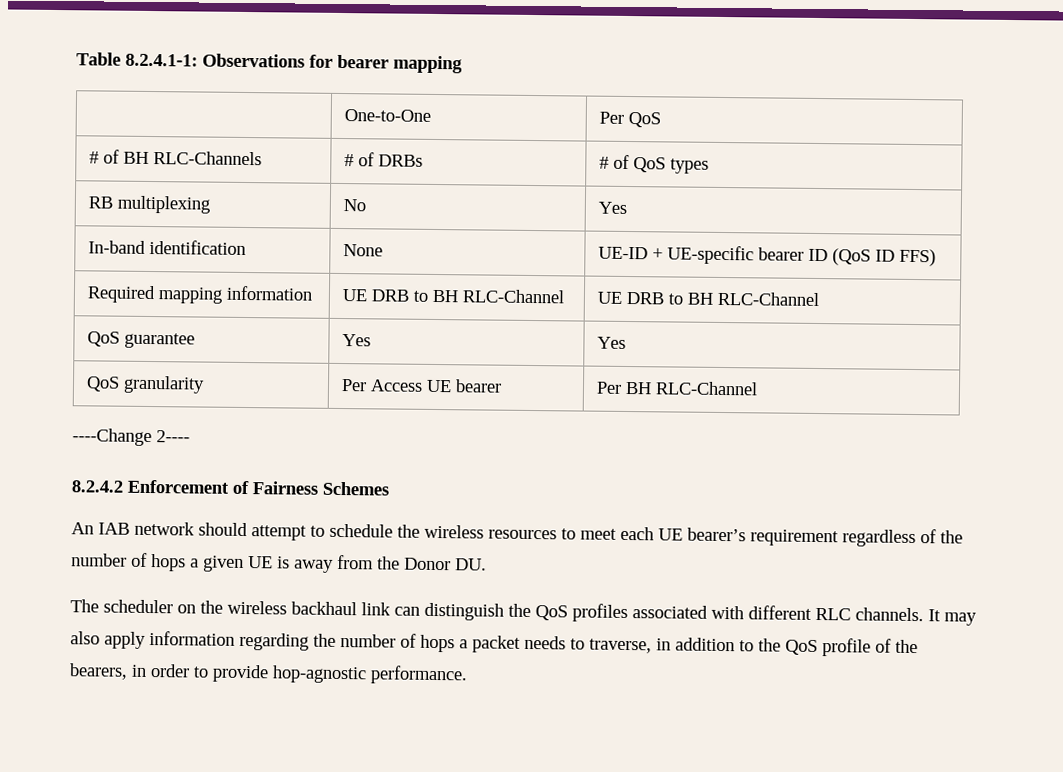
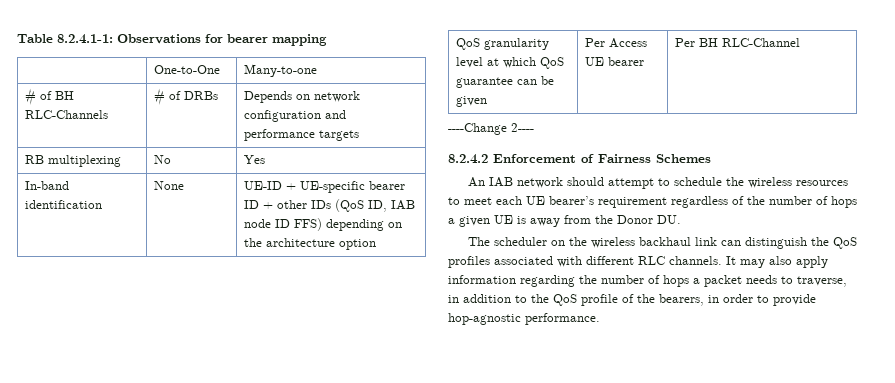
- | One-to-One | Per QoS
+ | One-to-One | Many-to-one
- # of BH RLC-Channels | # of DRBs | # of QoS types
+ # of BH RLC-Channels | # of DRBs | Depends on network configuration and performance targets
- In-band identification | None | UE-ID + UE-specific bearer ID (QoS ID FFS)
- Required mapping information | UE DRB to BH RLC-Channel | UE DRB to BH RLC-Channel
- QoS guarantee | Yes | Yes
- QoS granularity | Per Access UE bearer | Per BH RLC-Channel
+ In-band identification | None | UE-ID + UE-specific bearer ID + other IDs (QoS ID, IAB node ID FFS) depending on the architecture option
+ QoS granularity level at which QoS guarantee can be given | Per Access UE bearer | Per BH RLC-Channel

